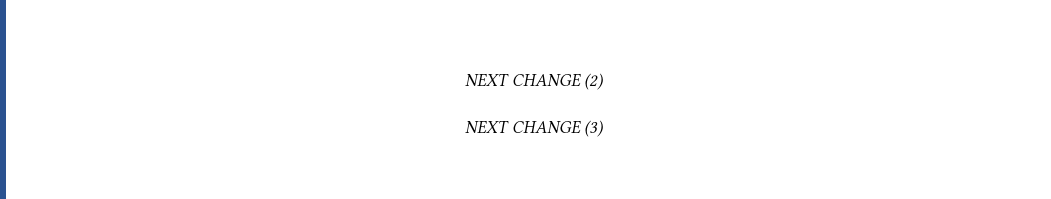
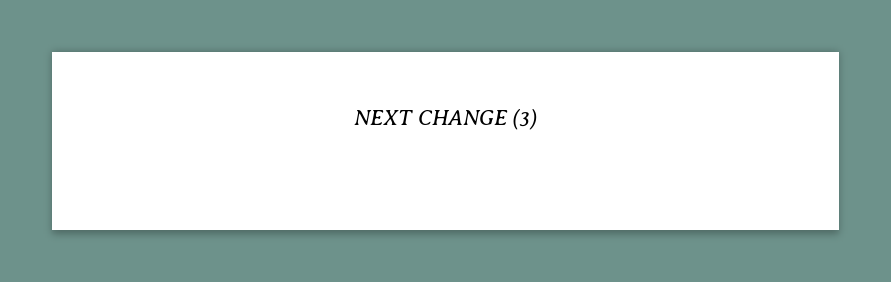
- NEXT CHANGE (2)

